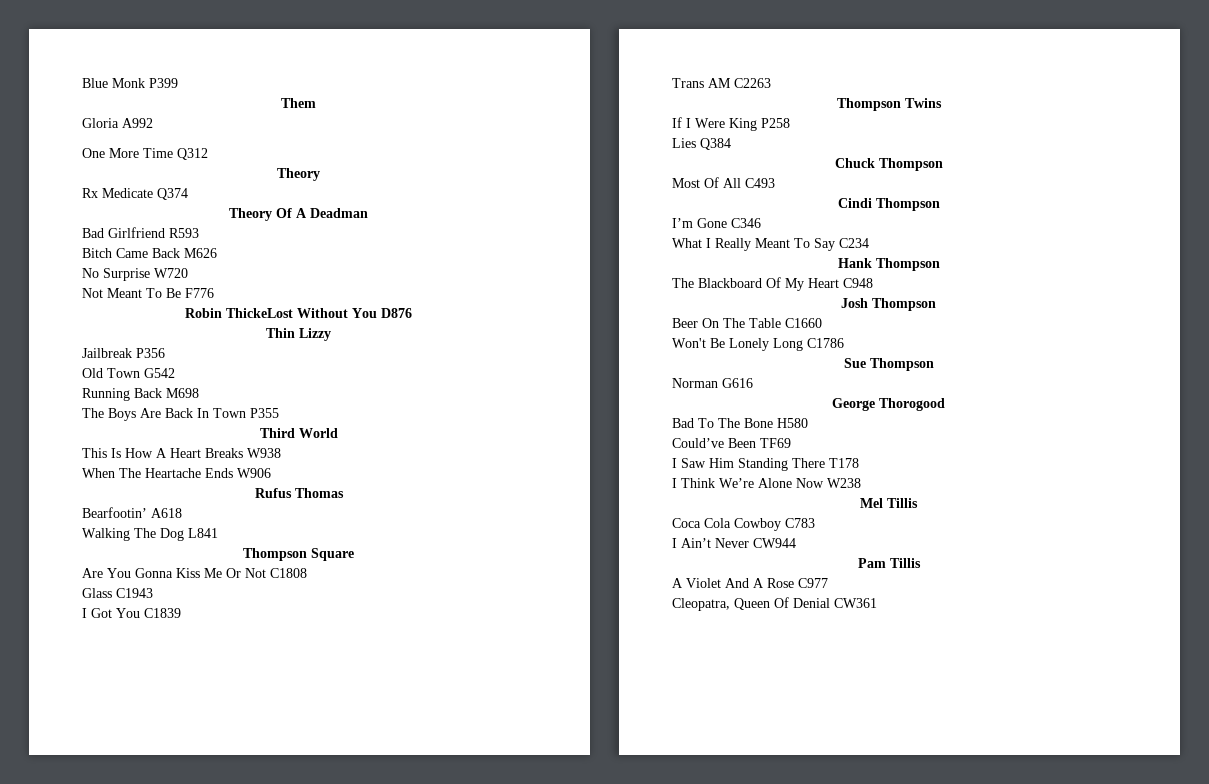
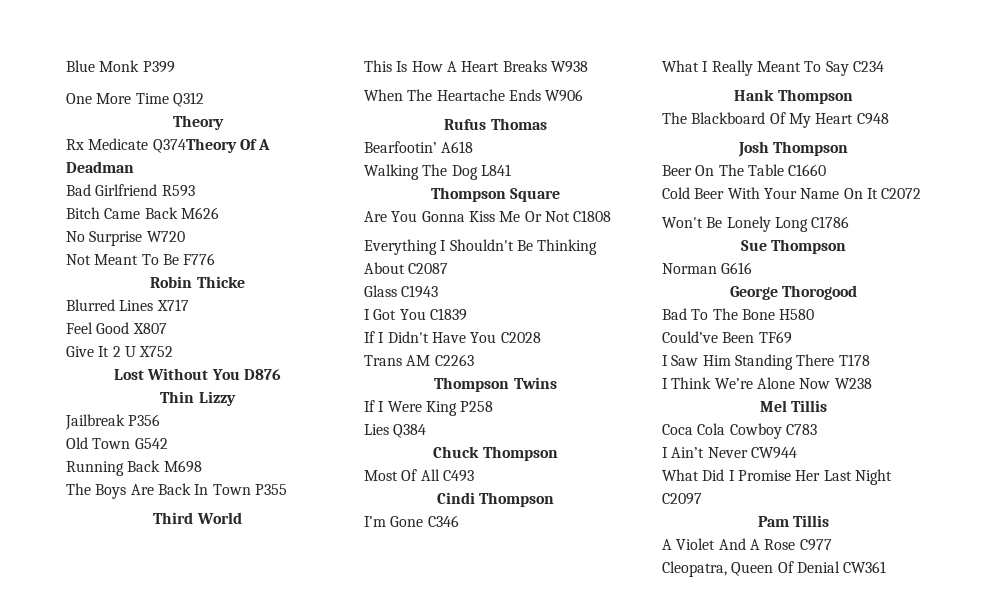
- Them
- Gloria A992
- Rx Medicate Q374
- Theory Of A Deadman
+ Rx Medicate Q374Theory Of A Deadman
- Robin ThickeLost Without You D876
+ Robin Thicke
+ Blurred Lines X717
+ Feel Good X807
+ Give It 2 U X752
+ Lost Without You D876
+ Everything I Shouldn't Be Thinking About C2087
+ If I Didn't Have You C2028
+ Cold Beer With Your Name On It C2072
+ What Did I Promise Her Last Night C2097

